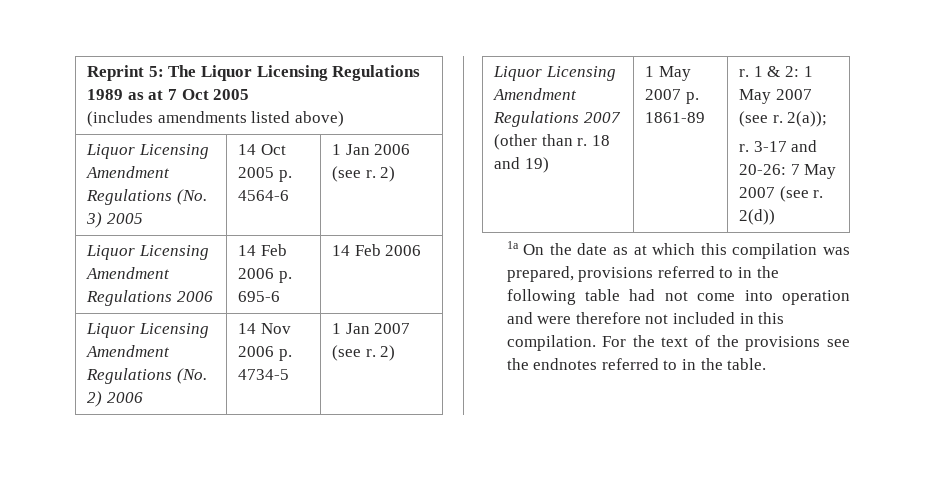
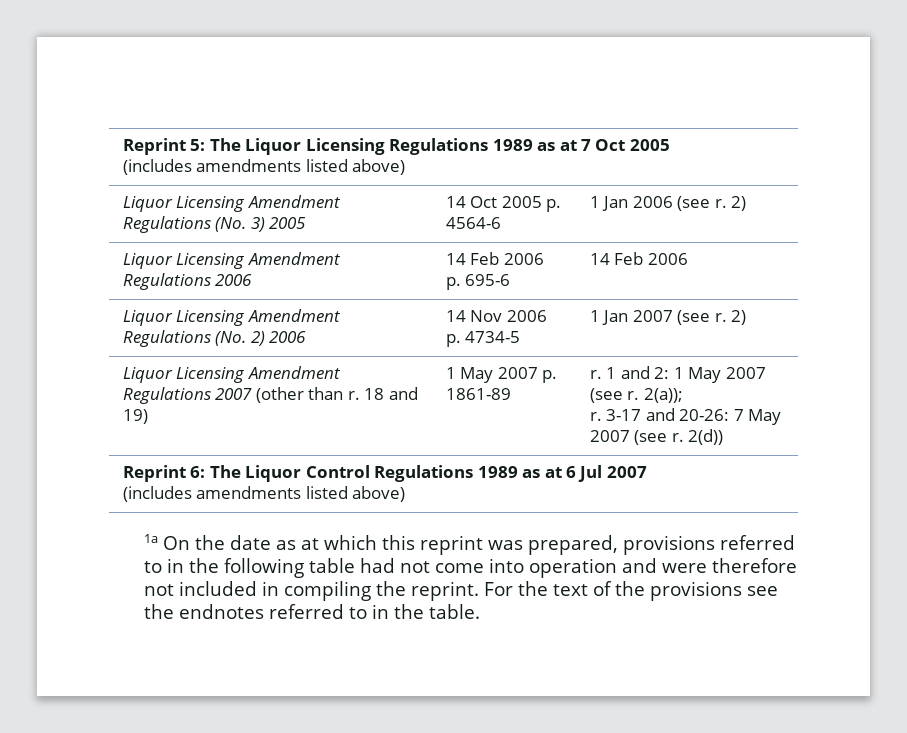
- Liquor Licensing Amendment Regulations 2007 (other than r. 18 and 19) | 1 May 2007 p. 1861-89 | r. 1 & 2: 1 May 2007 (see r. 2(a));
+ Liquor Licensing Amendment Regulations 2007 (other than r. 18 and 19) | 1 May 2007 p. 1861-89 | r. 1 and 2: 1 May 2007 (see r. 2(a));
+ Reprint 6: The Liquor Control Regulations 1989 as at 6 Jul 2007
+ (includes amendments listed above)
- 1a On the date as at which this compilation was prepared, provisions referred to in the following table had not come into operation and were therefore not included in this compilation.
+ 1a On the date as at which this reprint was prepared, provisions referred to in the following table had not come into operation and were therefore not included in compiling the reprint.

